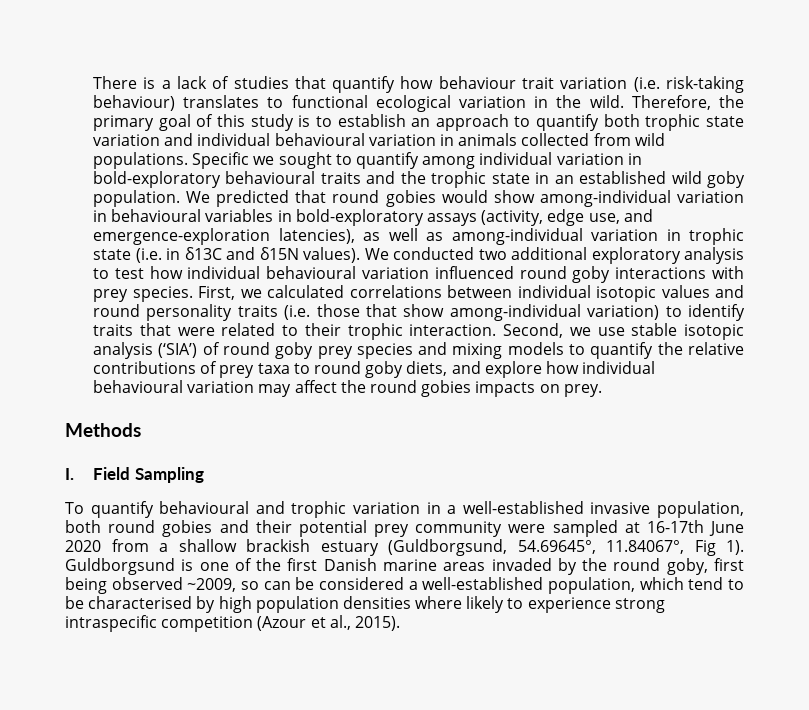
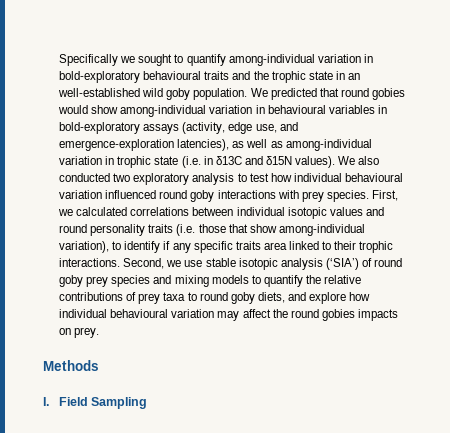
- There is a lack of studies that quantify how behaviour trait variation (i.e. risk-taking behaviour) translates to functional ecological variation in the wild. Therefore, the primary goal of this study is to establish an approach to quantify both trophic state variation and individual behavioural variation in animals collected from wild populations. Specific we sought to quantify among individual variation in bold-exploratory behavioural traits and the trophic state in an established wild goby population.
+ Specifically we sought to quantify among-individual variation in bold-exploratory behavioural traits and the trophic state in an well-established wild goby population.
- We conducted two additional exploratory analysis to test how individual behavioural variation influenced round goby interactions with prey species.
+ We also conducted two exploratory analysis to test how individual behavioural variation influenced round goby interactions with prey species.
- First, we calculated correlations between individual isotopic values and round personality traits (i.e. those that show among-individual variation) to identify traits that were related to their trophic interaction.
+ First, we calculated correlations between individual isotopic values and round personality traits (i.e. those that show among-individual variation), to identify if any specific traits area linked to their trophic interactions.
- To quantify behavioural and trophic variation in a well-established invasive population, both round gobies and their potential prey community were sampled at 16-17th June 2020 from a shallow brackish estuary (Guldborgsund, 54.69645°, 11.84067°, Fig 1). Guldborgsund is one of the first Danish marine areas invaded by the round goby, first being observed ~2009, so can be considered a well-established population, which tend to be characterised by high population densities where likely to experience strong intraspecific competition (Azour et al., 2015).

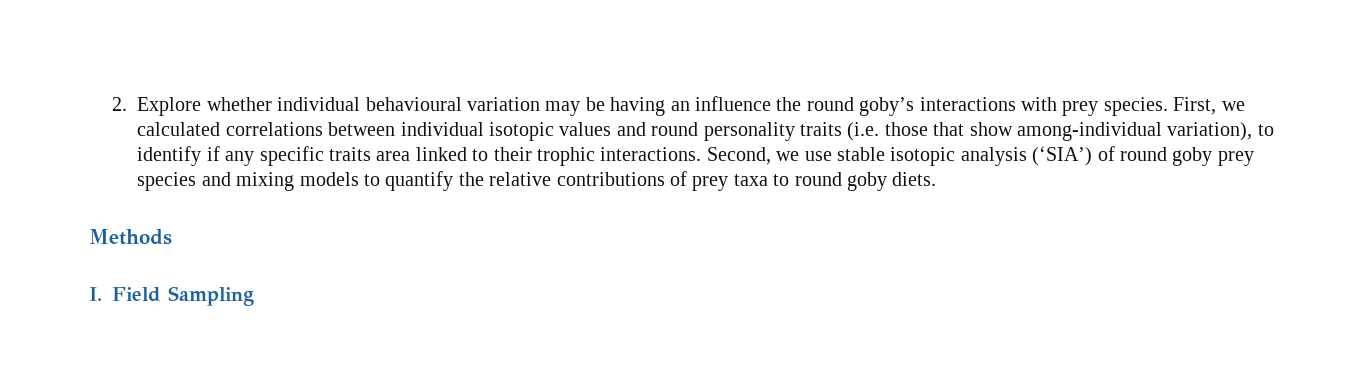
- Specifically we sought to quantify among-individual variation in bold-exploratory behavioural traits and the trophic state in an well-established wild goby population. We predicted that round gobies would show among-individual variation in behavioural variables in bold-exploratory assays (activity, edge use, and emergence-exploration latencies), as well as among-individual variation in trophic state (i.e. in δ13C and δ15N values). We also conducted two exploratory analysis to test how individual behavioural variation influenced round goby interactions with prey species.
+ 2. Explore whether individual behavioural variation may be having an influence the round goby’s interactions with prey species.
- Second, we use stable isotopic analysis (‘SIA’) of round goby prey species and mixing models to quantify the relative contributions of prey taxa to round goby diets, and explore how individual behavioural variation may affect the round gobies impacts on prey.
+ Second, we use stable isotopic analysis (‘SIA’) of round goby prey species and mixing models to quantify the relative contributions of prey taxa to round goby diets.

